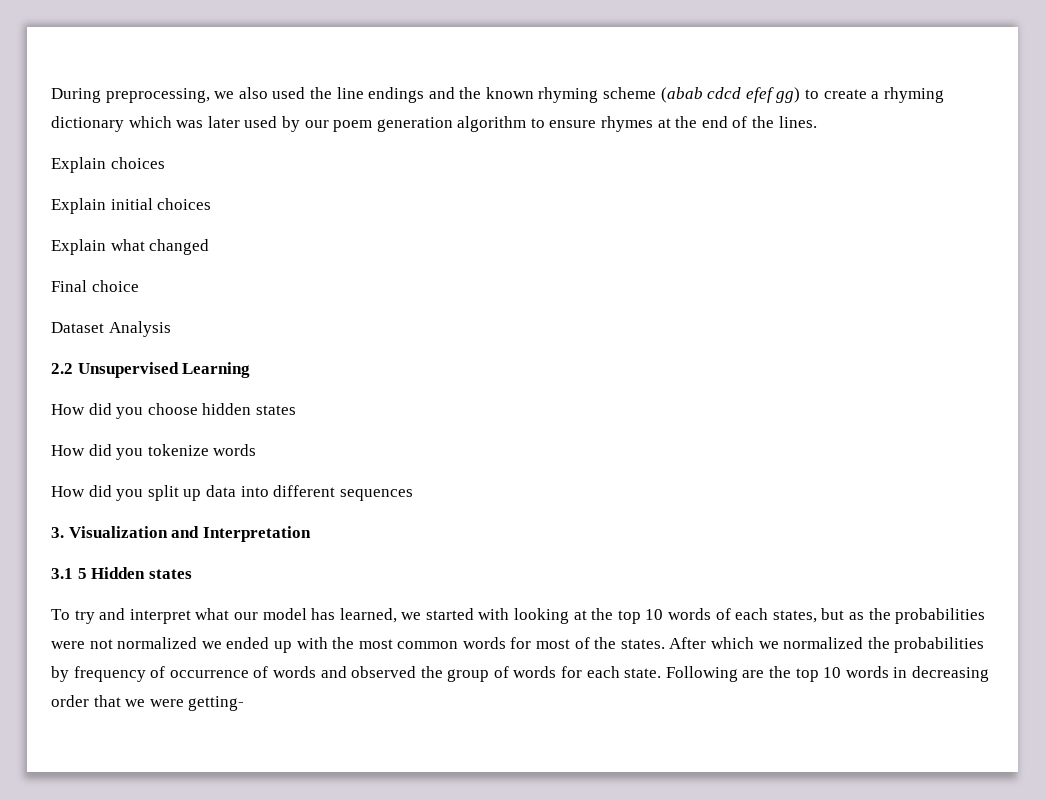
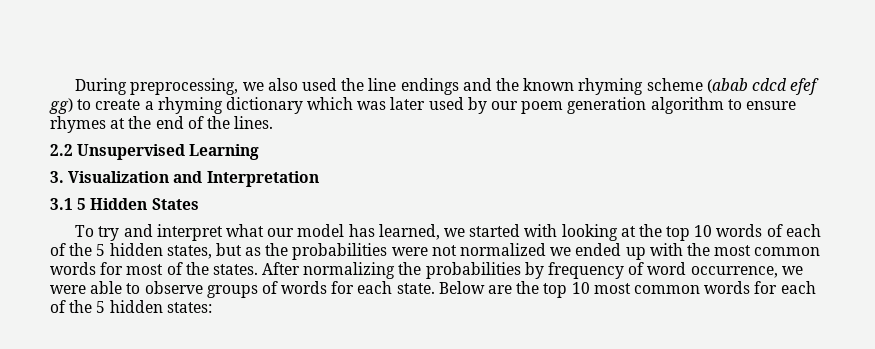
- Explain choices
- Explain initial choices
- Explain what changed
- Final choice
- Dataset Analysis
  2.2 Unsupervised Learning
- How did you choose hidden states
- How did you tokenize words
- How did you split up data into different sequences
- 3.1 5 Hidden states
+ 3.1 5 Hidden States
- To try and interpret what our model has learned, we started with looking at the top 10 words of each states, but as the probabilities were not normalized we ended up with the most common words for most of the states.
+ To try and interpret what our model has learned, we started with looking at the top 10 words of each of the 5 hidden states, but as the probabilities were not normalized we ended up with the most common words for most of the states.
- After which we normalized the probabilities by frequency of occurrence of words and observed the group of words for each state.
+ After normalizing the probabilities by frequency of word occurrence, we were able to observe groups of words for each state.
- Following are the top 10 words in decreasing order that we were getting-
+ Below are the top 10 most common words for each of the 5 hidden states:

